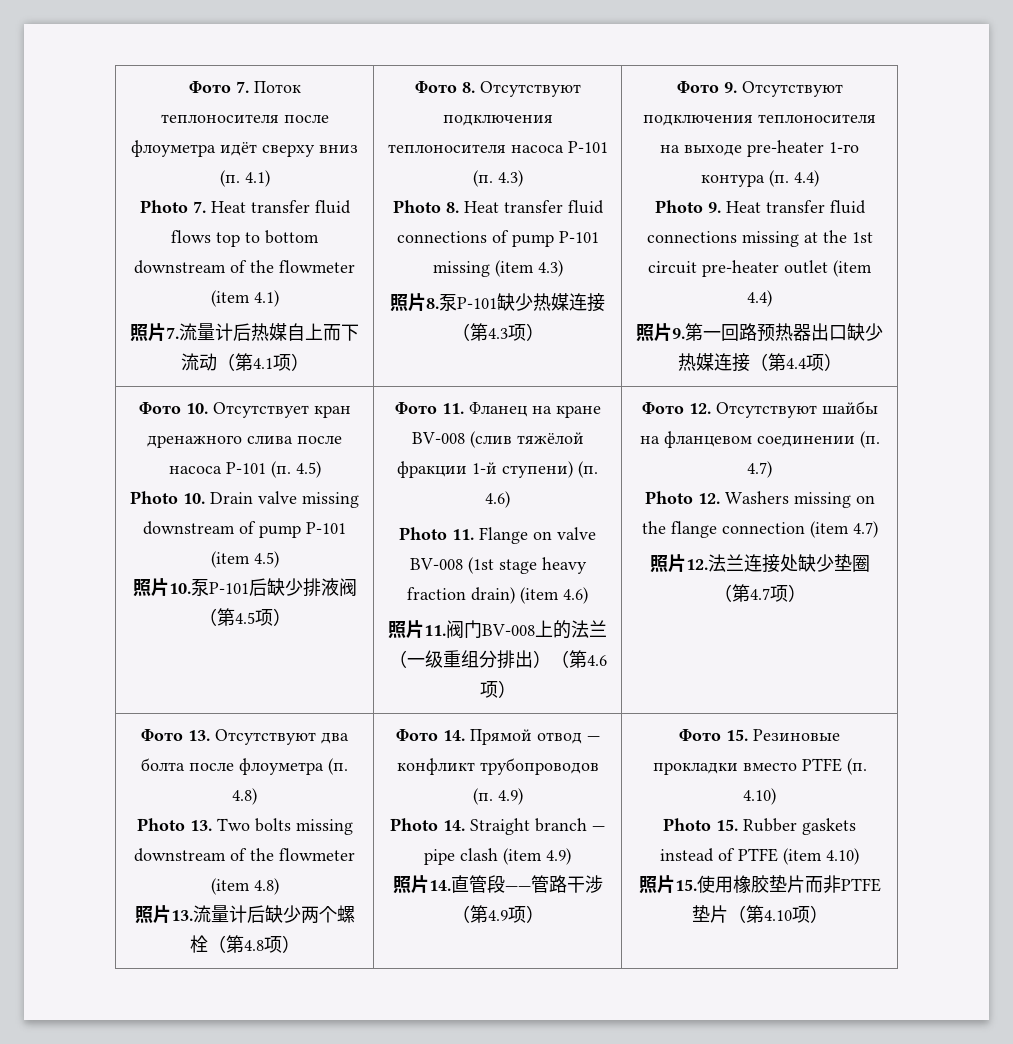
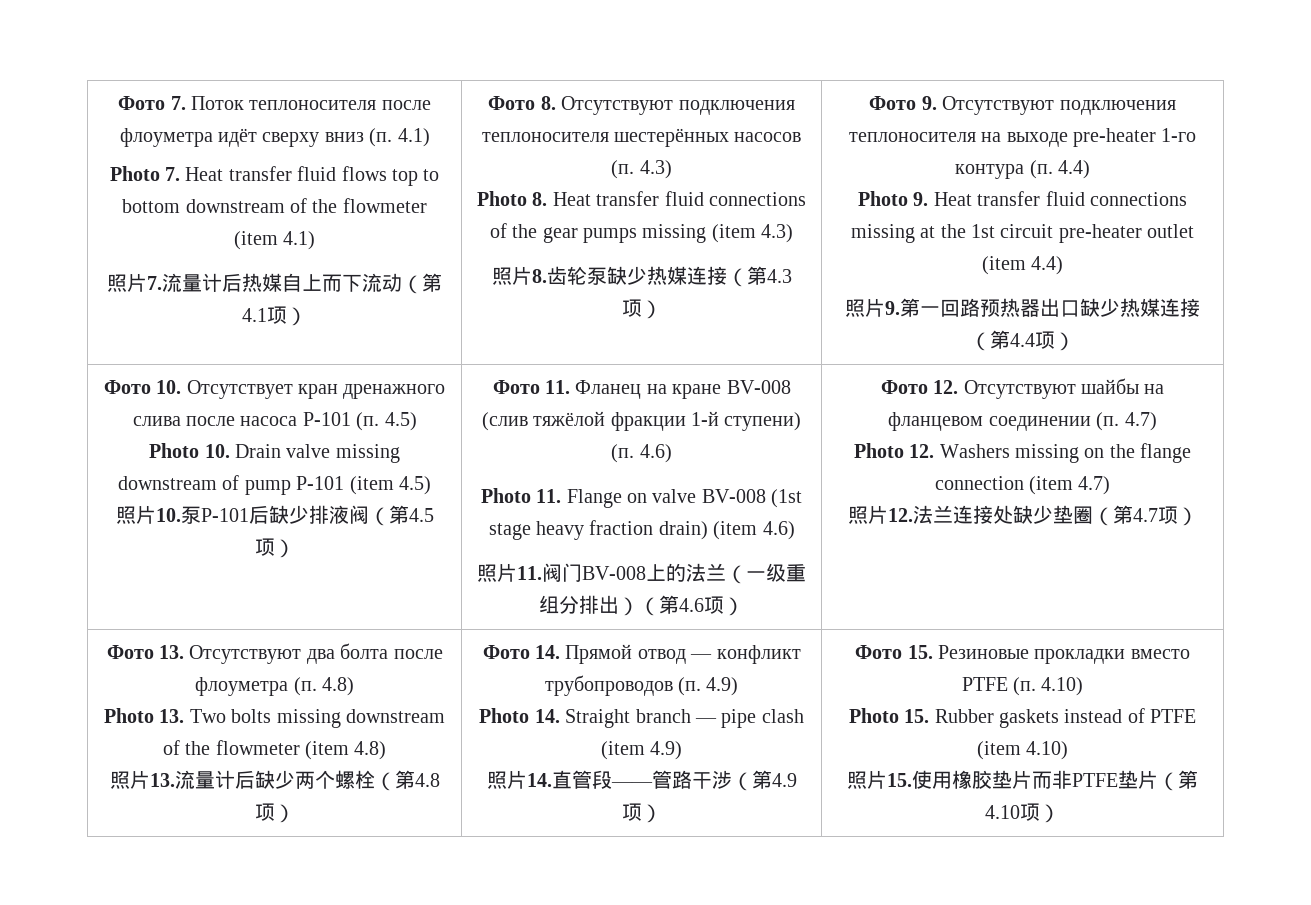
- Фото 8. Отсутствуют подключения теплоносителя насоса Р-101 (п. 4.3)
+ Фото 8. Отсутствуют подключения теплоносителя шестерённых насосов (п. 4.3)
- Photo 8. Heat transfer fluid connections of pump P-101 missing (item 4.3)
+ Photo 8. Heat transfer fluid connections of the gear pumps missing (item 4.3)
- 照片8.泵P-101缺少热媒连接（第4.3项）
+ 照片8.齿轮泵缺少热媒连接（第4.3项）

